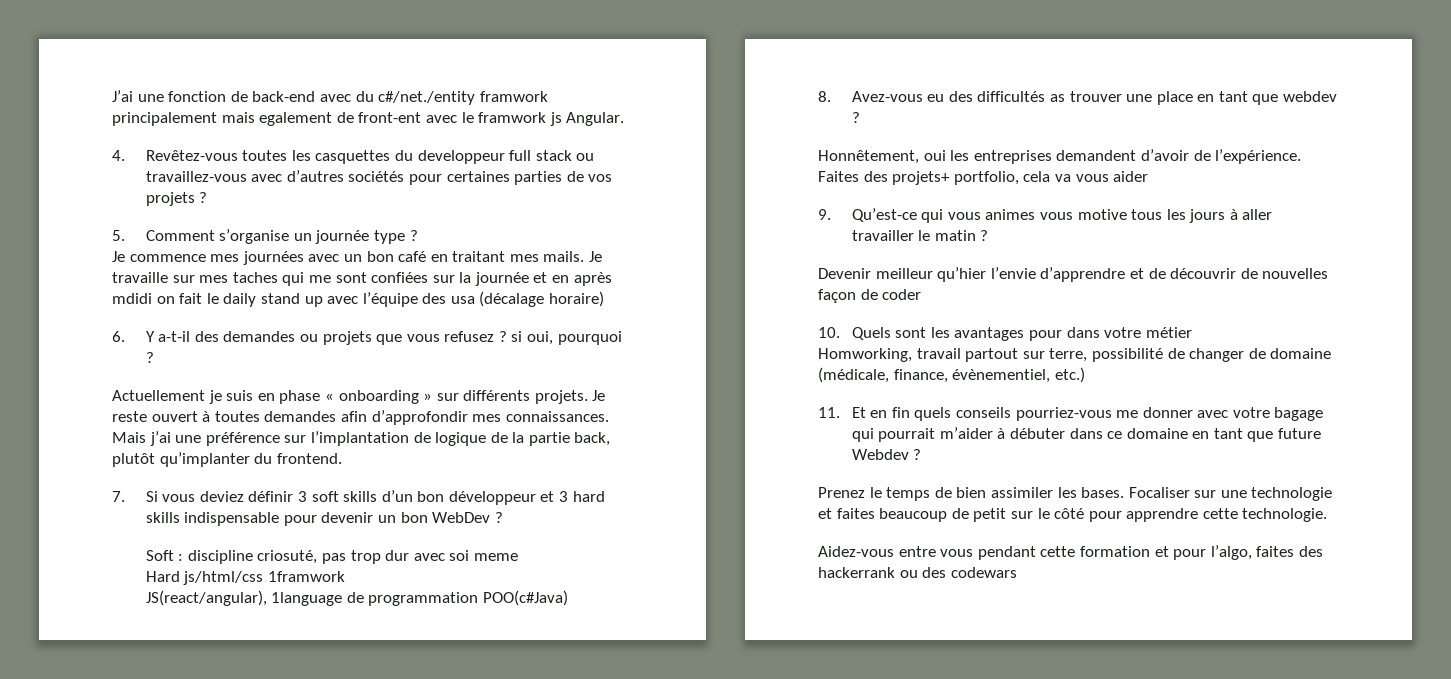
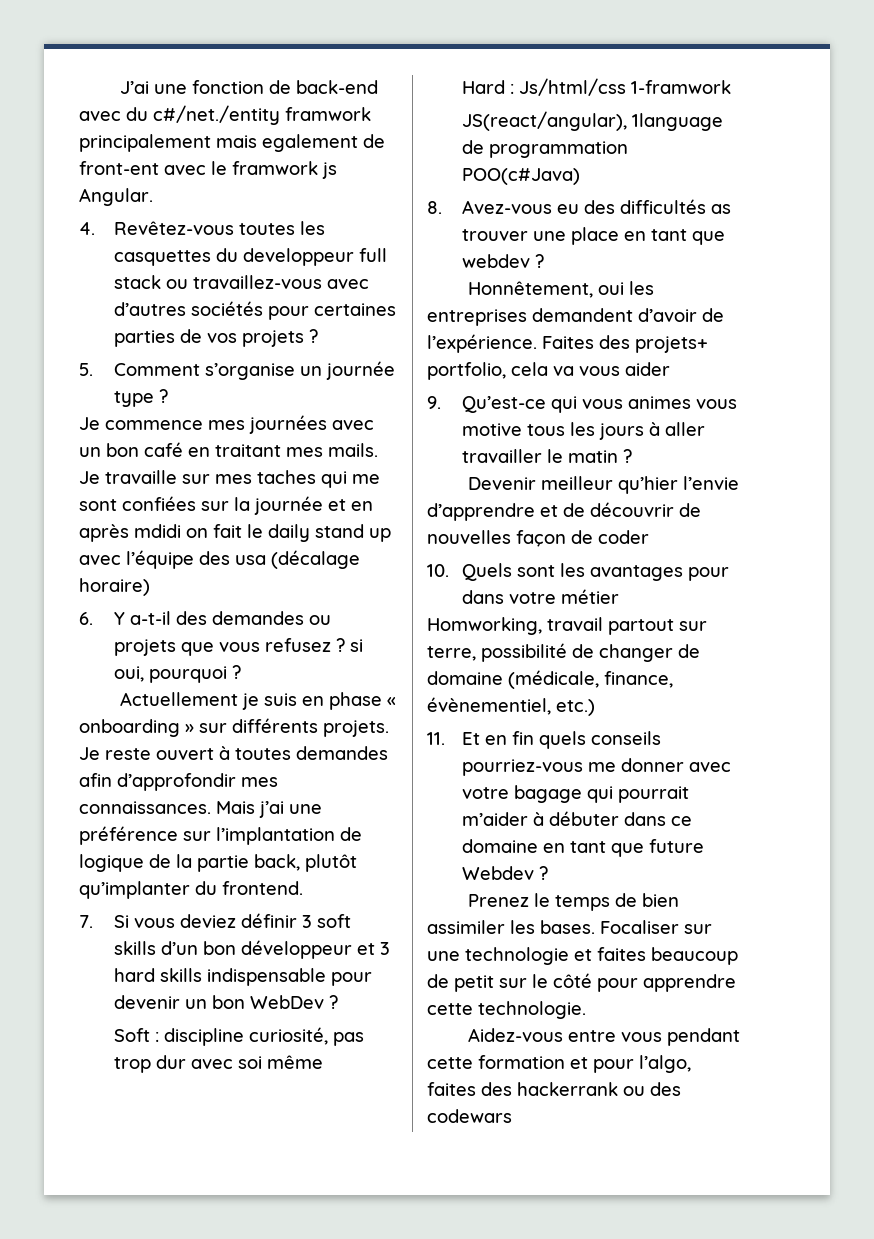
- Soft : discipline criosuté, pas trop dur avec soi meme
+ Soft : discipline curiosité, pas trop dur avec soi même
- Hard js/html/css 1framwork
+ Hard : Js/html/css 1-framwork

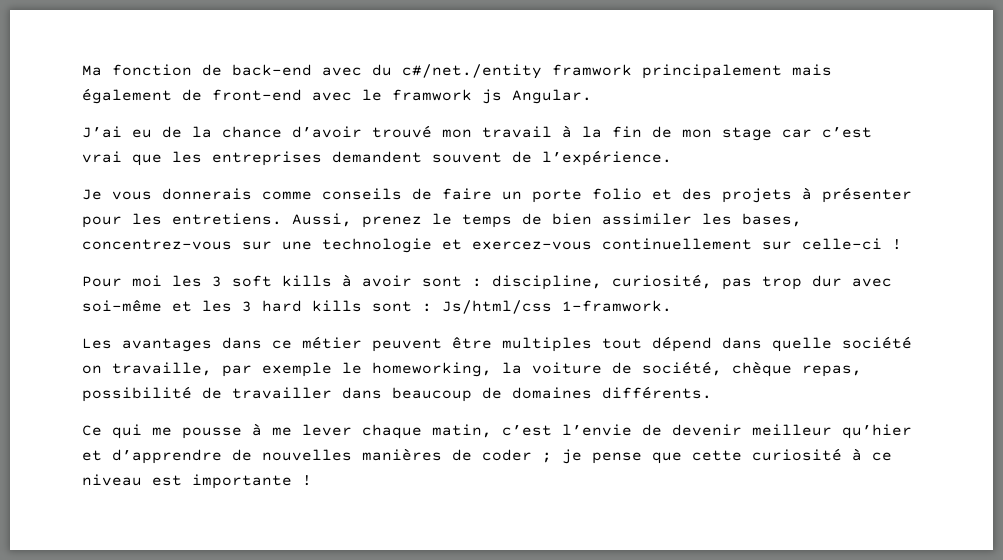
- J’ai une fonction de back-end avec du c#/net./entity framwork principalement mais egalement de front-ent avec le framwork js Angular.
+ Ma fonction de back-end avec du c#/net./entity framwork principalement mais également de front-end avec le framwork js Angular.
- 4. Revêtez-vous toutes les casquettes du developpeur full stack ou travaillez-vous avec d’autres sociétés pour certaines parties de vos projets ?
- 5. Comment s’organise un journée type ?
- Je commence mes journées avec un bon café en traitant mes mails. Je travaille sur mes taches qui me sont confiées sur la journée et en après mdidi on fait le daily stand up avec l’équipe des usa (décalage horaire)
- 6. Y a-t-il des demandes ou projets que vous refusez ? si oui, pourquoi ?
- Actuellement je suis en phase « onboarding » sur différents projets. Je reste ouvert à toutes demandes afin d’approfondir mes connaissances. Mais j’ai une préférence sur l’implantation de logique de la partie back, plutôt qu’implanter du frontend.
- 7. Si vous deviez définir 3 soft skills d’un bon développeur et 3 hard skills indispensable pour devenir un bon WebDev ?
- Soft : discipline curiosité, pas trop dur avec soi même
- Hard : Js/html/css 1-framwork
- JS(react/angular), 1language de programmation POO(c#Java)
- 8. Avez-vous eu des difficultés as trouver une place en tant que webdev ?
- Honnêtement, oui les entreprises demandent d’avoir de l’expérience. Faites des projets+ portfolio, cela va vous aider
- 9. Qu’est-ce qui vous animes vous motive tous les jours à aller travailler le matin ?
- Devenir meilleur qu’hier l’envie d’apprendre et de découvrir de nouvelles façon de coder
- 10. Quels sont les avantages pour dans votre métier
- Homworking, travail partout sur terre, possibilité de changer de domaine (médicale, finance, évènementiel, etc.)
- 11. Et en fin quels conseils pourriez-vous me donner avec votre bagage qui pourrait m’aider à débuter dans ce domaine en tant que future Webdev ?
- Prenez le temps de bien assimiler les bases. Focaliser sur une technologie et faites beaucoup de petit sur le côté pour apprendre cette technologie.
- Aidez-vous entre vous pendant cette formation et pour l’algo, faites des hackerrank ou des codewars
+ J’ai eu de la chance d’avoir trouvé mon travail à la fin de mon stage car c’est vrai que les entreprises demandent souvent de l’expérience.
+ Je vous donnerais comme conseils de faire un porte folio et des projets à présenter pour les entretiens. Aussi, prenez le temps de bien assimiler les bases, concentrez-vous sur une technologie et exercez-vous continuellement sur celle-ci !
+ Pour moi les 3 soft kills à avoir sont : discipline, curiosité, pas trop dur avec soi-même et les 3 hard kills sont : Js/html/css 1-framwork.
+ Les avantages dans ce métier peuvent être multiples tout dépend dans quelle société on travaille, par exemple le homeworking, la voiture de société, chèque repas, possibilité de travailler dans beaucoup de domaines différents.
+ Ce qui me pousse à me lever chaque matin, c’est l’envie de devenir meilleur qu’hier et d’apprendre de nouvelles manières de coder ; je pense que cette curiosité à ce niveau est importante !

